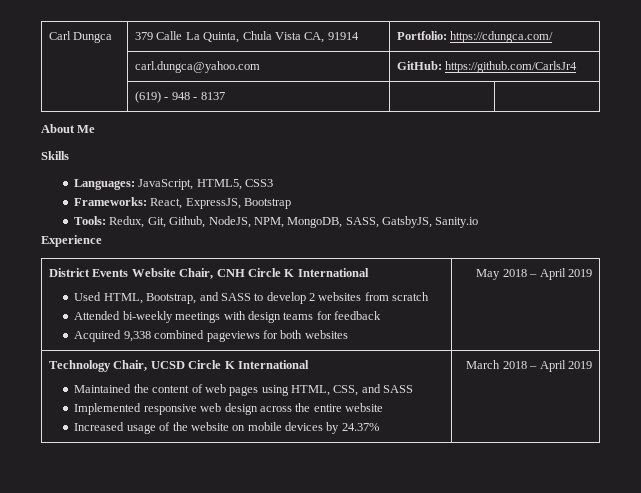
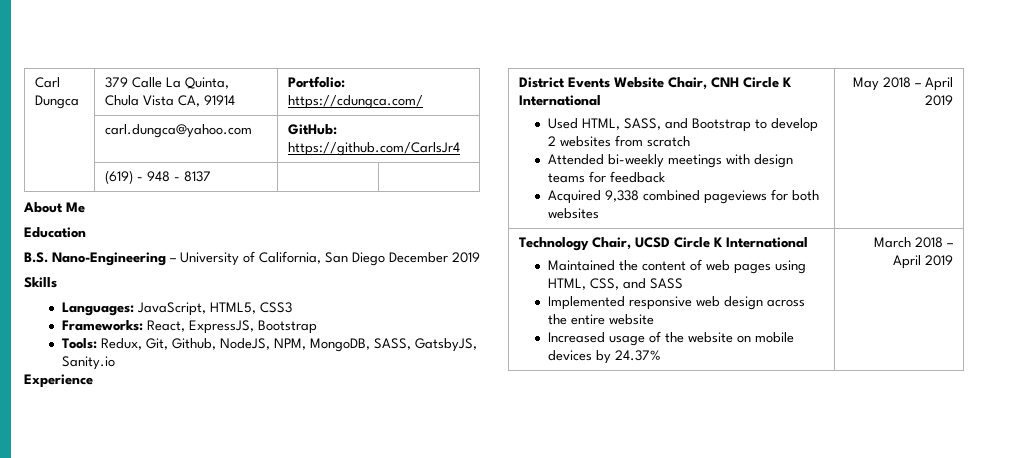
+ Education
+ B.S. Nano-Engineering – University of California, San Diego December 2019
  District Events Website Chair, CNH Circle K International
- Used HTML, Bootstrap, and SASS to develop 2 websites from scratch
+ Used HTML, SASS, and Bootstrap to develop 2 websites from scratch

